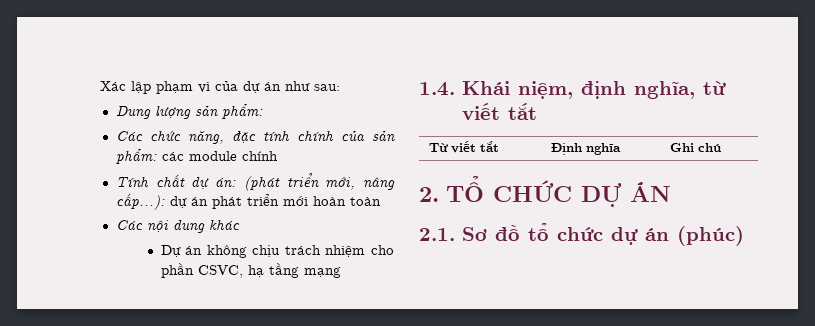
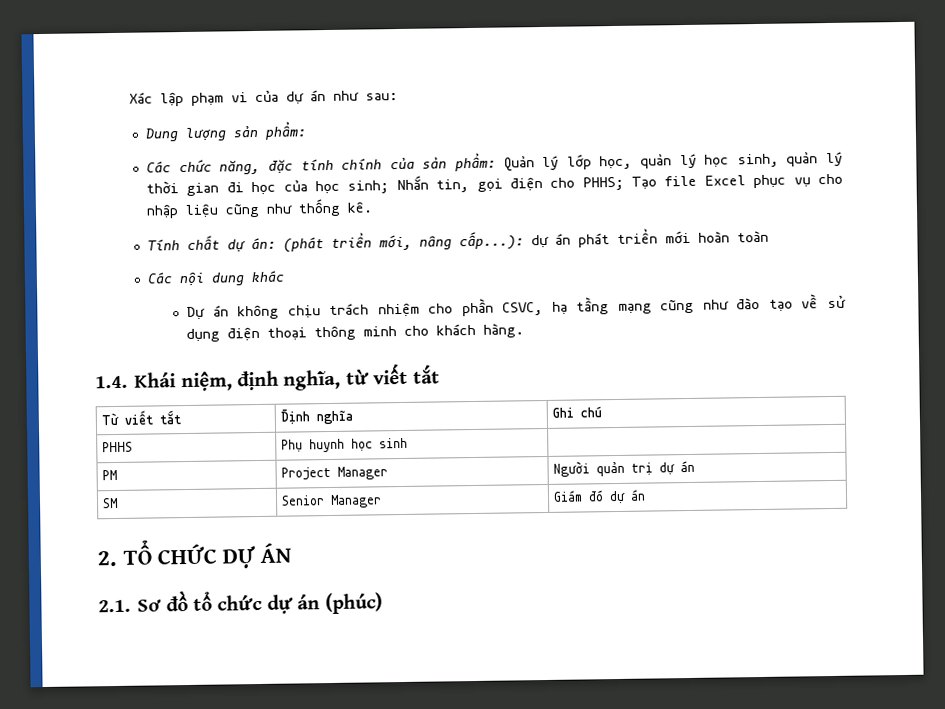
- Các chức năng, đặc tính chính của sản phẩm: các module chính
+ Các chức năng, đặc tính chính của sản phẩm: Quản lý lớp học, quản lý học sinh, quản lý thời gian đi học của học sinh; Nhắn tin, gọi điện cho PHHS; Tạo file Excel phục vụ cho nhập liệu cũng như thống kê.
- Dự án không chịu trách nhiệm cho phần CSVC, hạ tầng mạng
+ Dự án không chịu trách nhiệm cho phần CSVC, hạ tầng mạng cũng như đào tạo về sử dụng điện thoại thông minh cho khách hàng.
+ PHHS | Phụ huynh học sinh |
+ PM | Project Manager | Người quản trị dự án
+ SM | Senior Manager | Giám đó dự án

